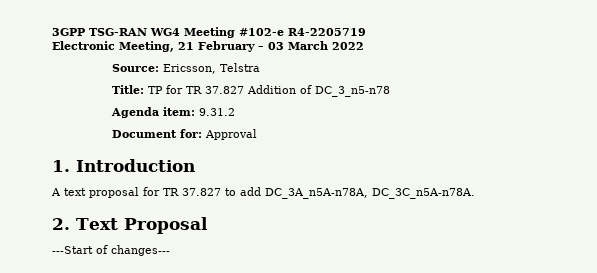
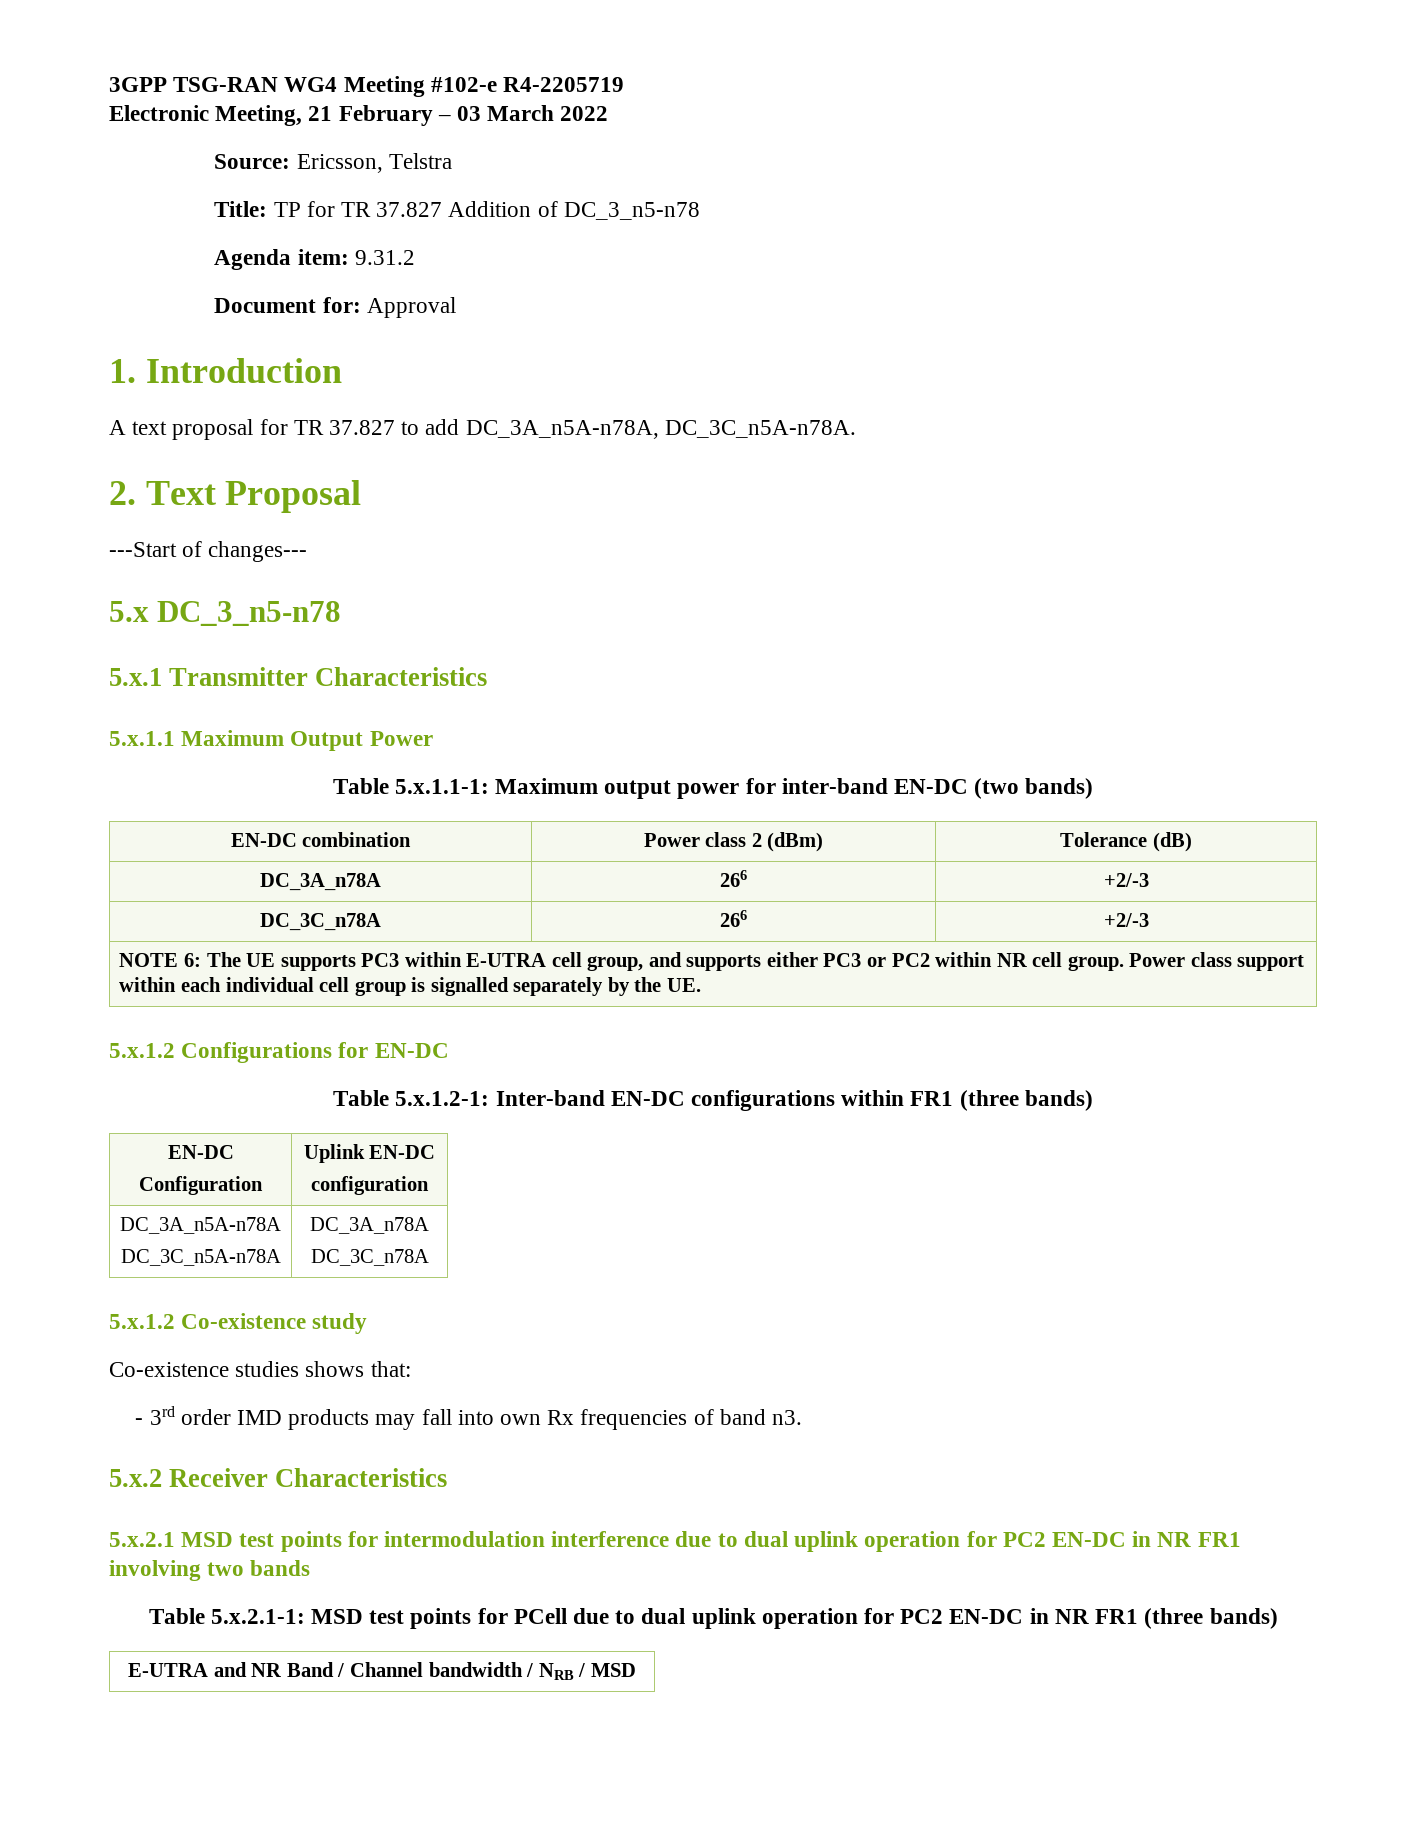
+ 5.x DC_3_n5-n78
+ 5.x.1 Transmitter Characteristics
+ 5.x.1.1 Maximum Output Power
+ Table 5.x.1.1-1: Maximum output power for inter-band EN-DC (two bands)
+ EN-DC combination | Power class 2 (dBm) | Tolerance (dB)
+ DC_3A_n78A | 266 | +2/-3
+ DC_3C_n78A | 266 | +2/-3
+ NOTE 6: The UE supports PC3 within E-UTRA cell group, and supports either PC3 or PC2 within NR cell group. Power class support within each individual cell group is signalled separately by the UE.
+ 5.x.1.2 Configurations for EN-DC
+ Table 5.x.1.2-1: Inter-band EN-DC configurations within FR1 (three bands)
+ EN-DC
+ Configuration | Uplink EN-DC
+ configuration
+ DC_3A_n5A-n78A
+ DC_3C_n5A-n78A | DC_3A_n78A
+ DC_3C_n78A
+ 5.x.1.2 Co-existence study
+ Co-existence studies shows that:
+ - 3rd order IMD products may fall into own Rx frequencies of band n3.
+ 5.x.2 Receiver Characteristics
+ 5.x.2.1 MSD test points for intermodulation interference due to dual uplink operation for PC2 EN-DC in NR FR1 involving two bands
+ Table 5.x.2.1-1: MSD test points for PCell due to dual uplink operation for PC2 EN-DC in NR FR1 (three bands)
+ E-UTRA and NR Band / Channel bandwidth / NRB / MSD

